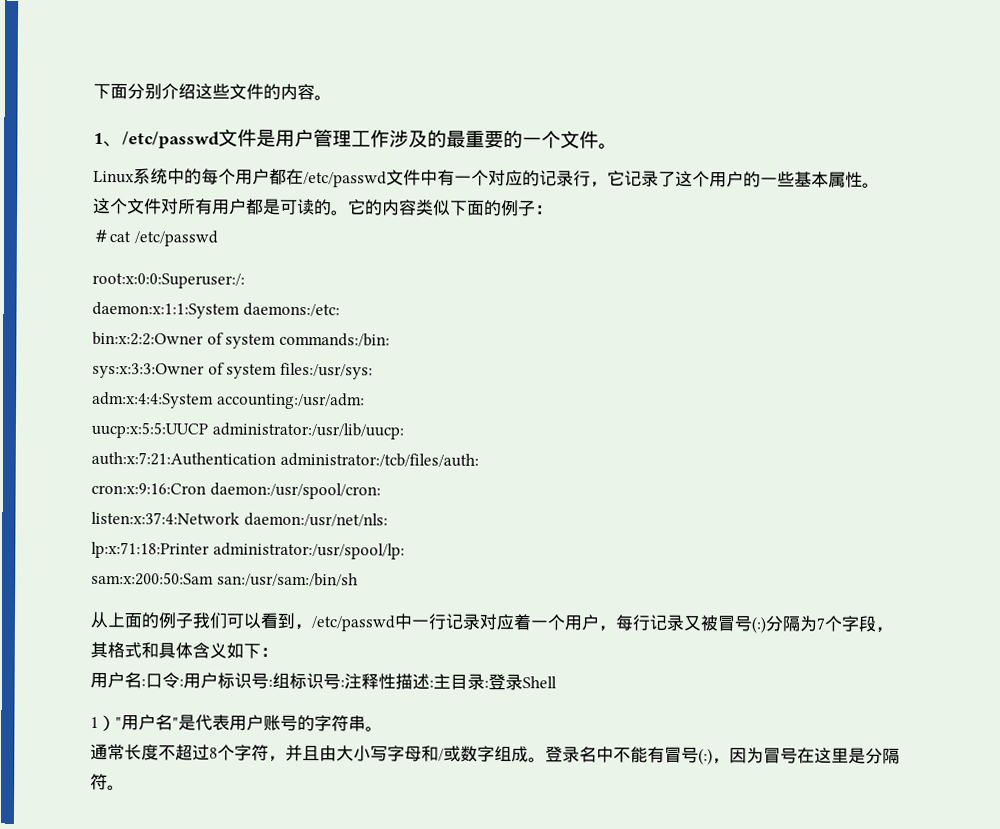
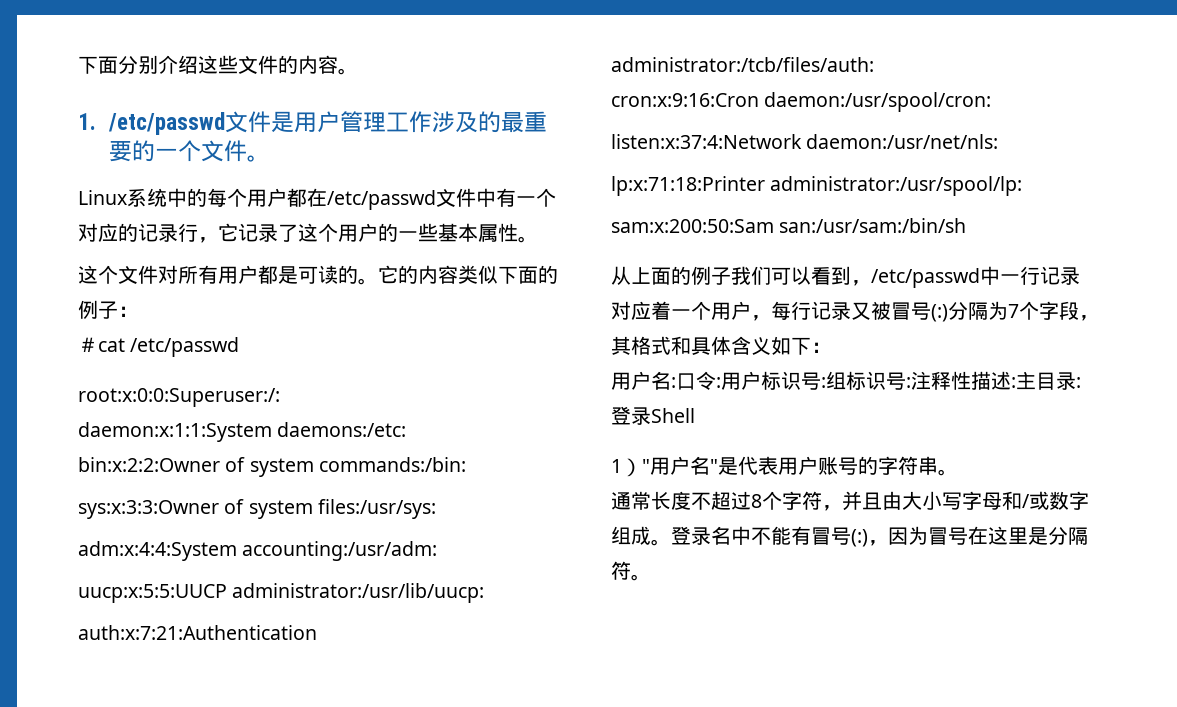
- 1、/etc/passwd文件是用户管理工作涉及的最重要的一个文件。
+ 1. /etc/passwd文件是用户管理工作涉及的最重要的一个文件。

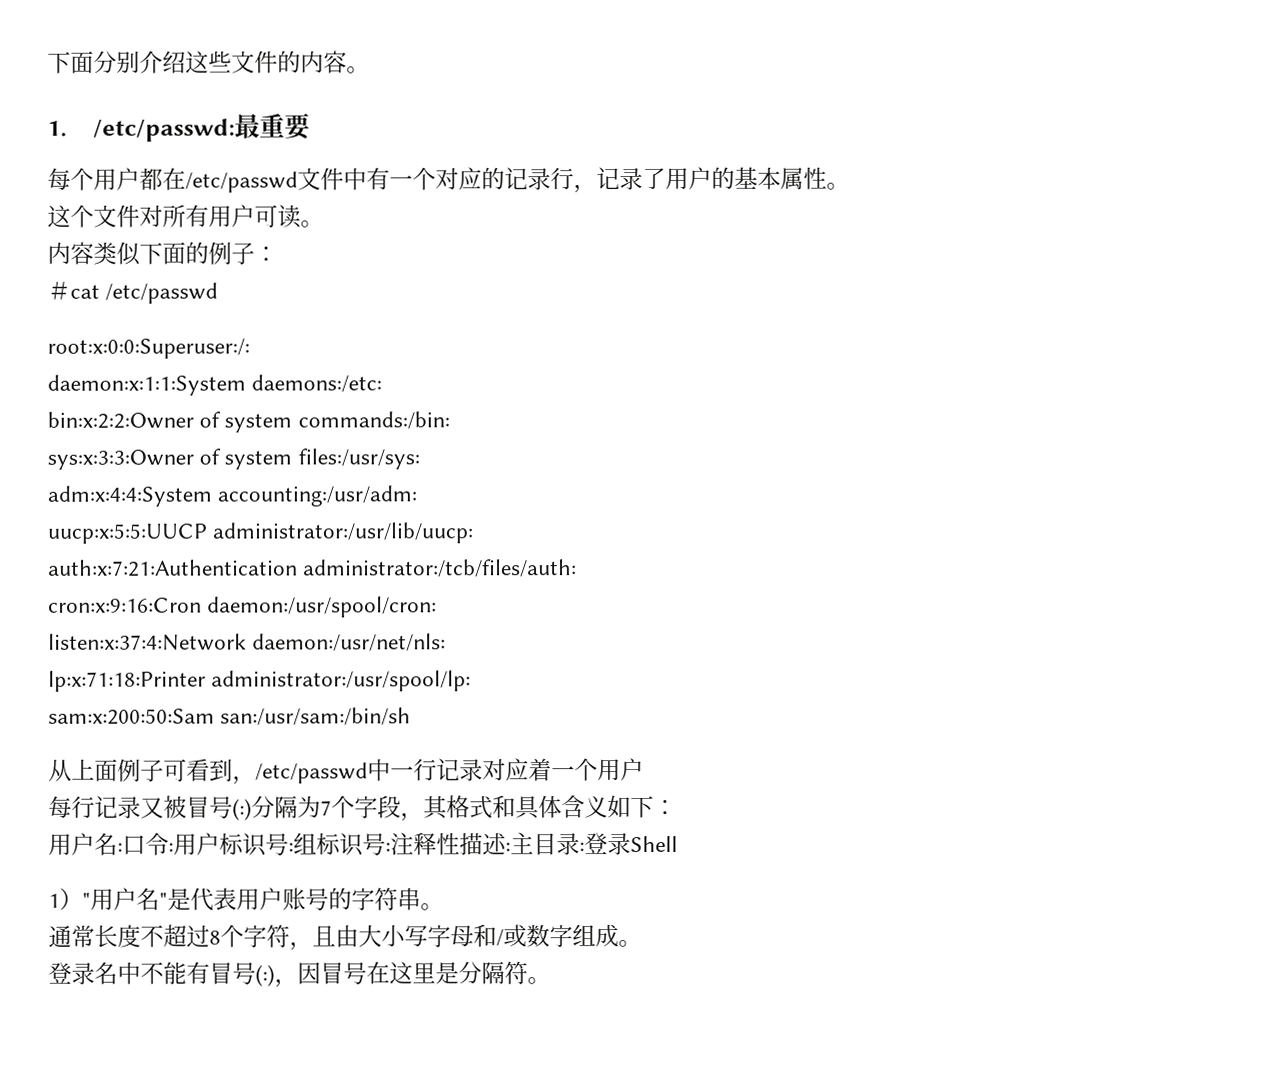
- 1. /etc/passwd文件是用户管理工作涉及的最重要的一个文件。
- Linux系统中的每个用户都在/etc/passwd文件中有一个对应的记录行，它记录了这个用户的一些基本属性。
+ 1. /etc/passwd:最重要
+ 每个用户都在/etc/passwd文件中有一个对应的记录行，记录了用户的基本属性。
- 这个文件对所有用户都是可读的。它的内容类似下面的例子：
+ 这个文件对所有用户可读。
+ 内容类似下面的例子：
- 从上面的例子我们可以看到，/etc/passwd中一行记录对应着一个用户，每行记录又被冒号(:)分隔为7个字段，其格式和具体含义如下：
+ 从上面例子可看到，/etc/passwd中一行记录对应着一个用户
+ 每行记录又被冒号(:)分隔为7个字段，其格式和具体含义如下：
- 通常长度不超过8个字符，并且由大小写字母和/或数字组成。登录名中不能有冒号(:)，因为冒号在这里是分隔符。
+ 通常长度不超过8个字符，且由大小写字母和/或数字组成。
+ 登录名中不能有冒号(:)，因冒号在这里是分隔符。

